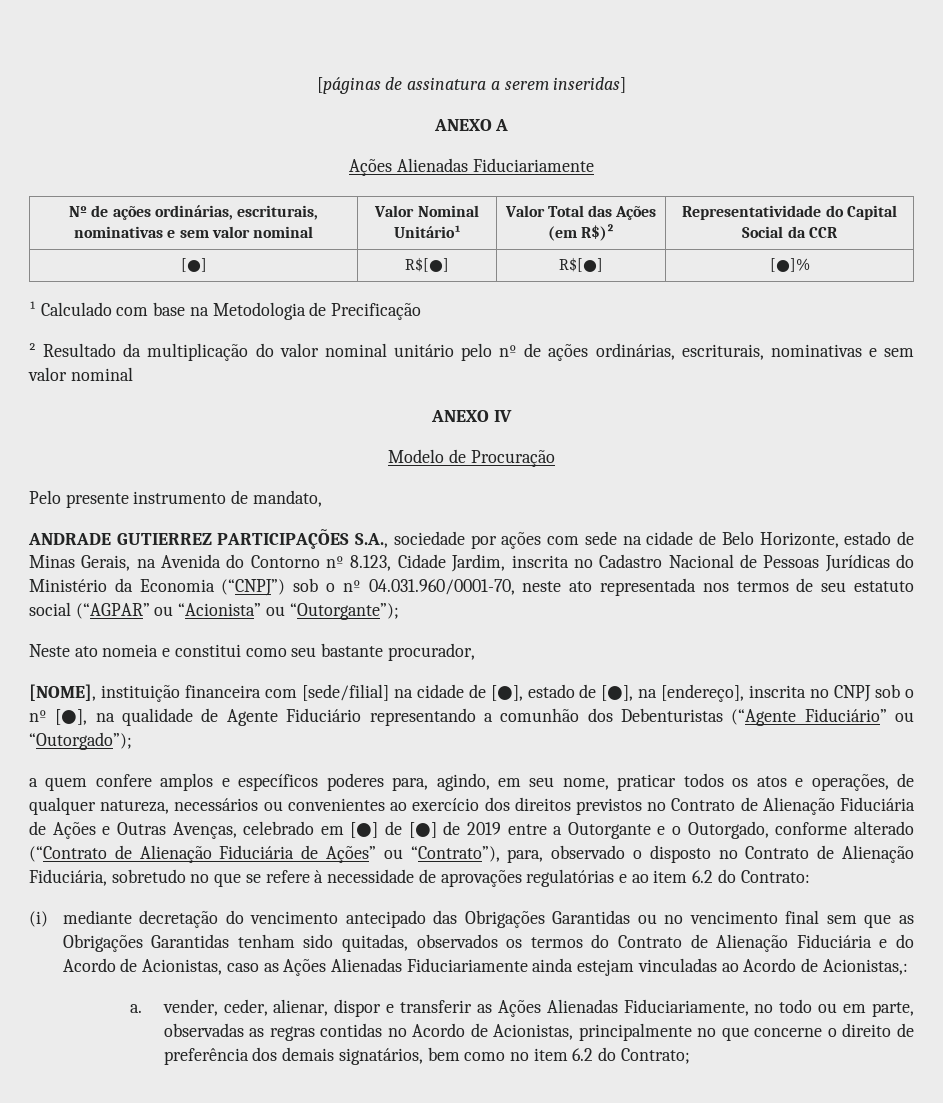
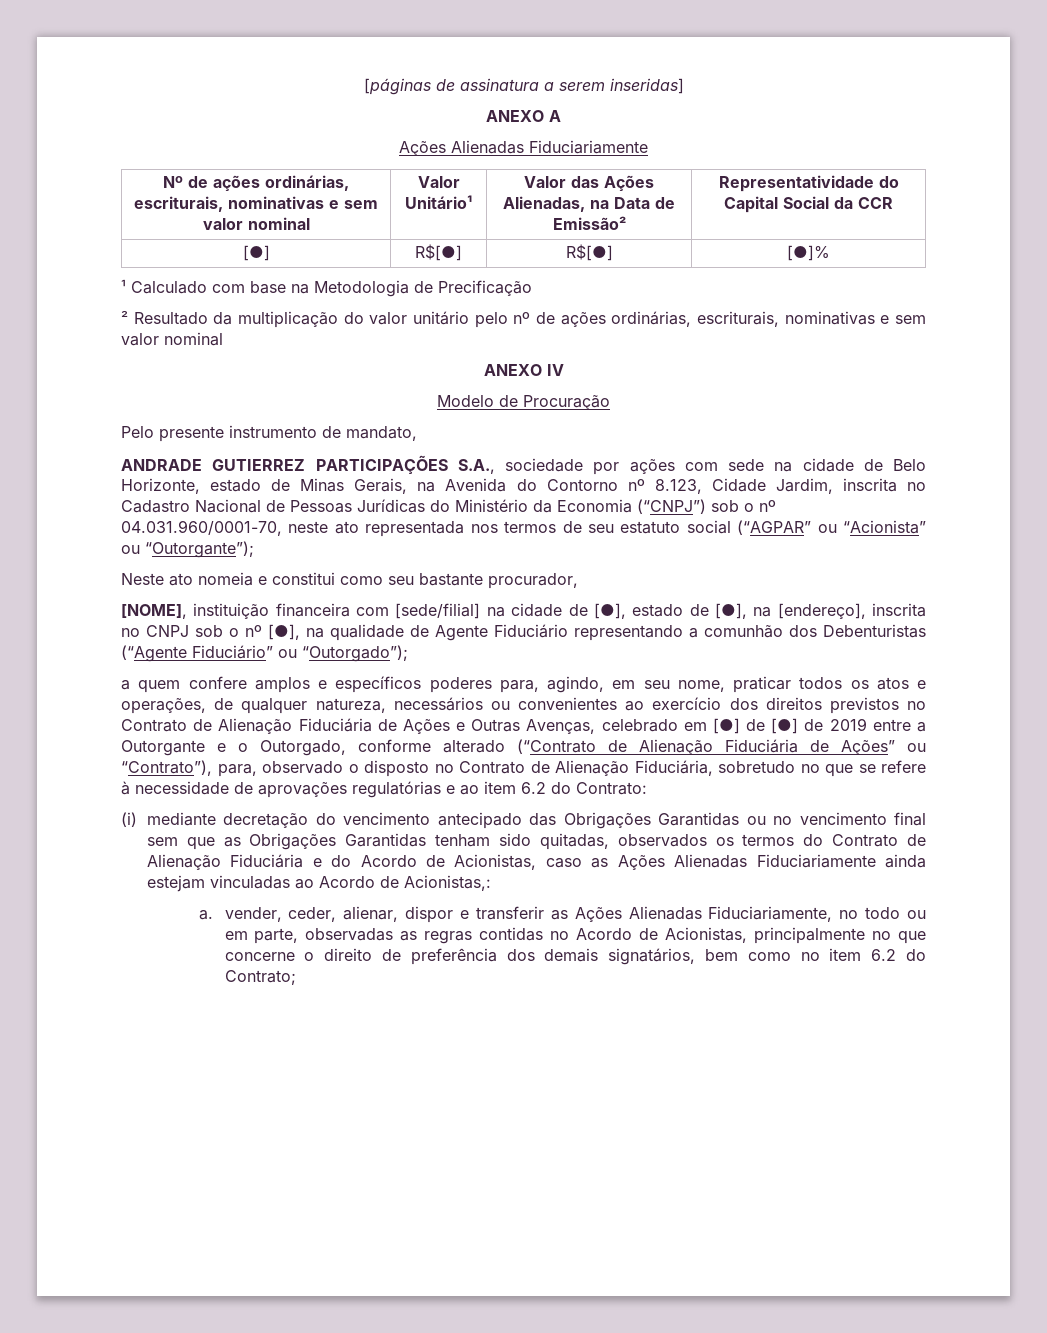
- Nº de ações ordinárias, escriturais, nominativas e sem valor nominal | Valor Nominal Unitário¹ | Valor Total das Ações (em R$)² | Representatividade do Capital Social da CCR
+ Nº de ações ordinárias, escriturais, nominativas e sem valor nominal | Valor Unitário¹ | Valor das Ações Alienadas, na Data de Emissão² | Representatividade do Capital Social da CCR
- ² Resultado da multiplicação do valor nominal unitário pelo nº de ações ordinárias, escriturais, nominativas e sem valor nominal
+ ² Resultado da multiplicação do valor unitário pelo nº de ações ordinárias, escriturais, nominativas e sem valor nominal

